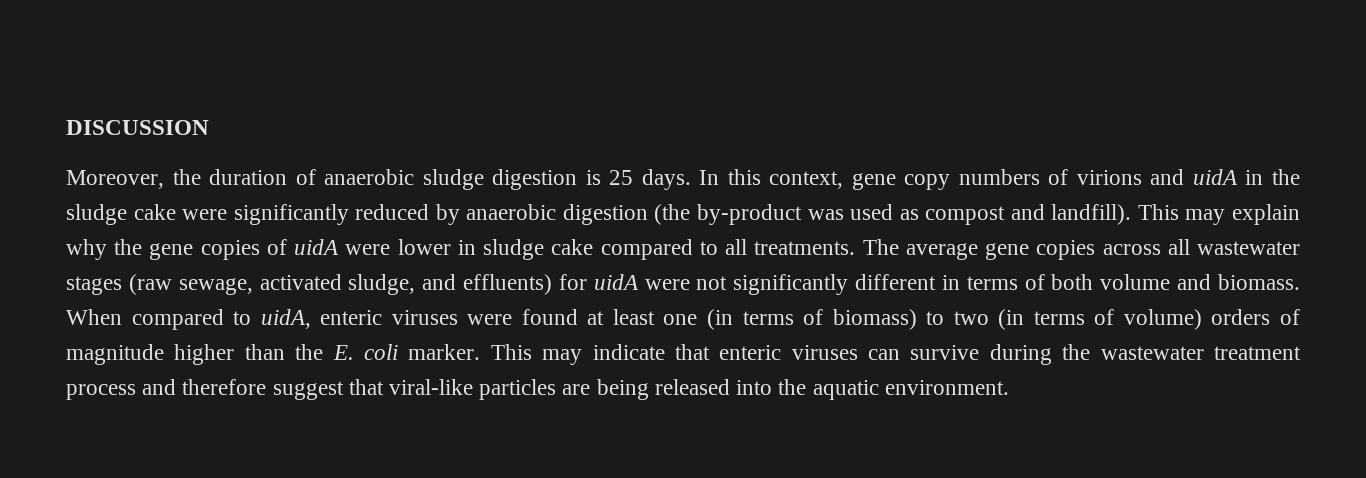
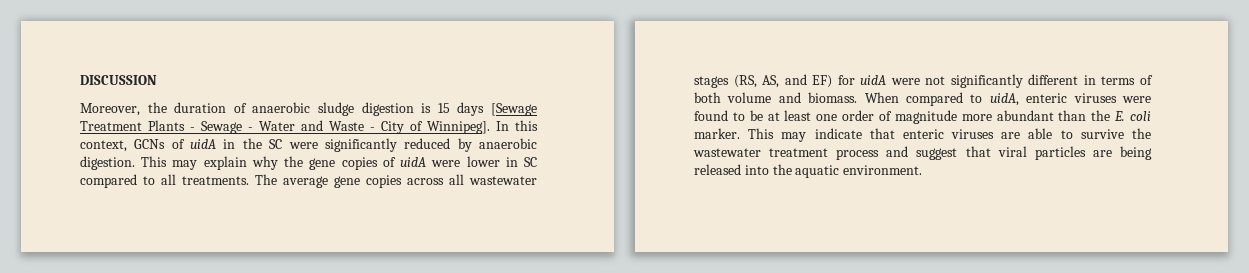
- Moreover, the duration of anaerobic sludge digestion is 25 days. In this context, gene copy numbers of virions and uidA in the sludge cake were significantly reduced by anaerobic digestion (the by-product was used as compost and landfill).
+ Moreover, the duration of anaerobic sludge digestion is 15 days [Sewage Treatment Plants - Sewage - Water and Waste - City of Winnipeg]. In this context, GCNs of uidA in the SC were significantly reduced by anaerobic digestion.
- This may explain why the gene copies of uidA were lower in sludge cake compared to all treatments.
+ This may explain why the gene copies of uidA were lower in SC compared to all treatments.
- The average gene copies across all wastewater stages (raw sewage, activated sludge, and effluents) for uidA were not significantly different in terms of both volume and biomass.
+ The average gene copies across all wastewater stages (RS, AS, and EF) for uidA were not significantly different in terms of both volume and biomass.
- When compared to uidA, enteric viruses were found at least one (in terms of biomass) to two (in terms of volume) orders of magnitude higher than the E. coli marker.
+ When compared to uidA, enteric viruses were found to be at least one order of magnitude more abundant than the E. coli marker.
- This may indicate that enteric viruses can survive during the wastewater treatment process and therefore suggest that viral-like particles are being released into the aquatic environment.
+ This may indicate that enteric viruses are able to survive the wastewater treatment process and suggest that viral particles are being released into the aquatic environment.

